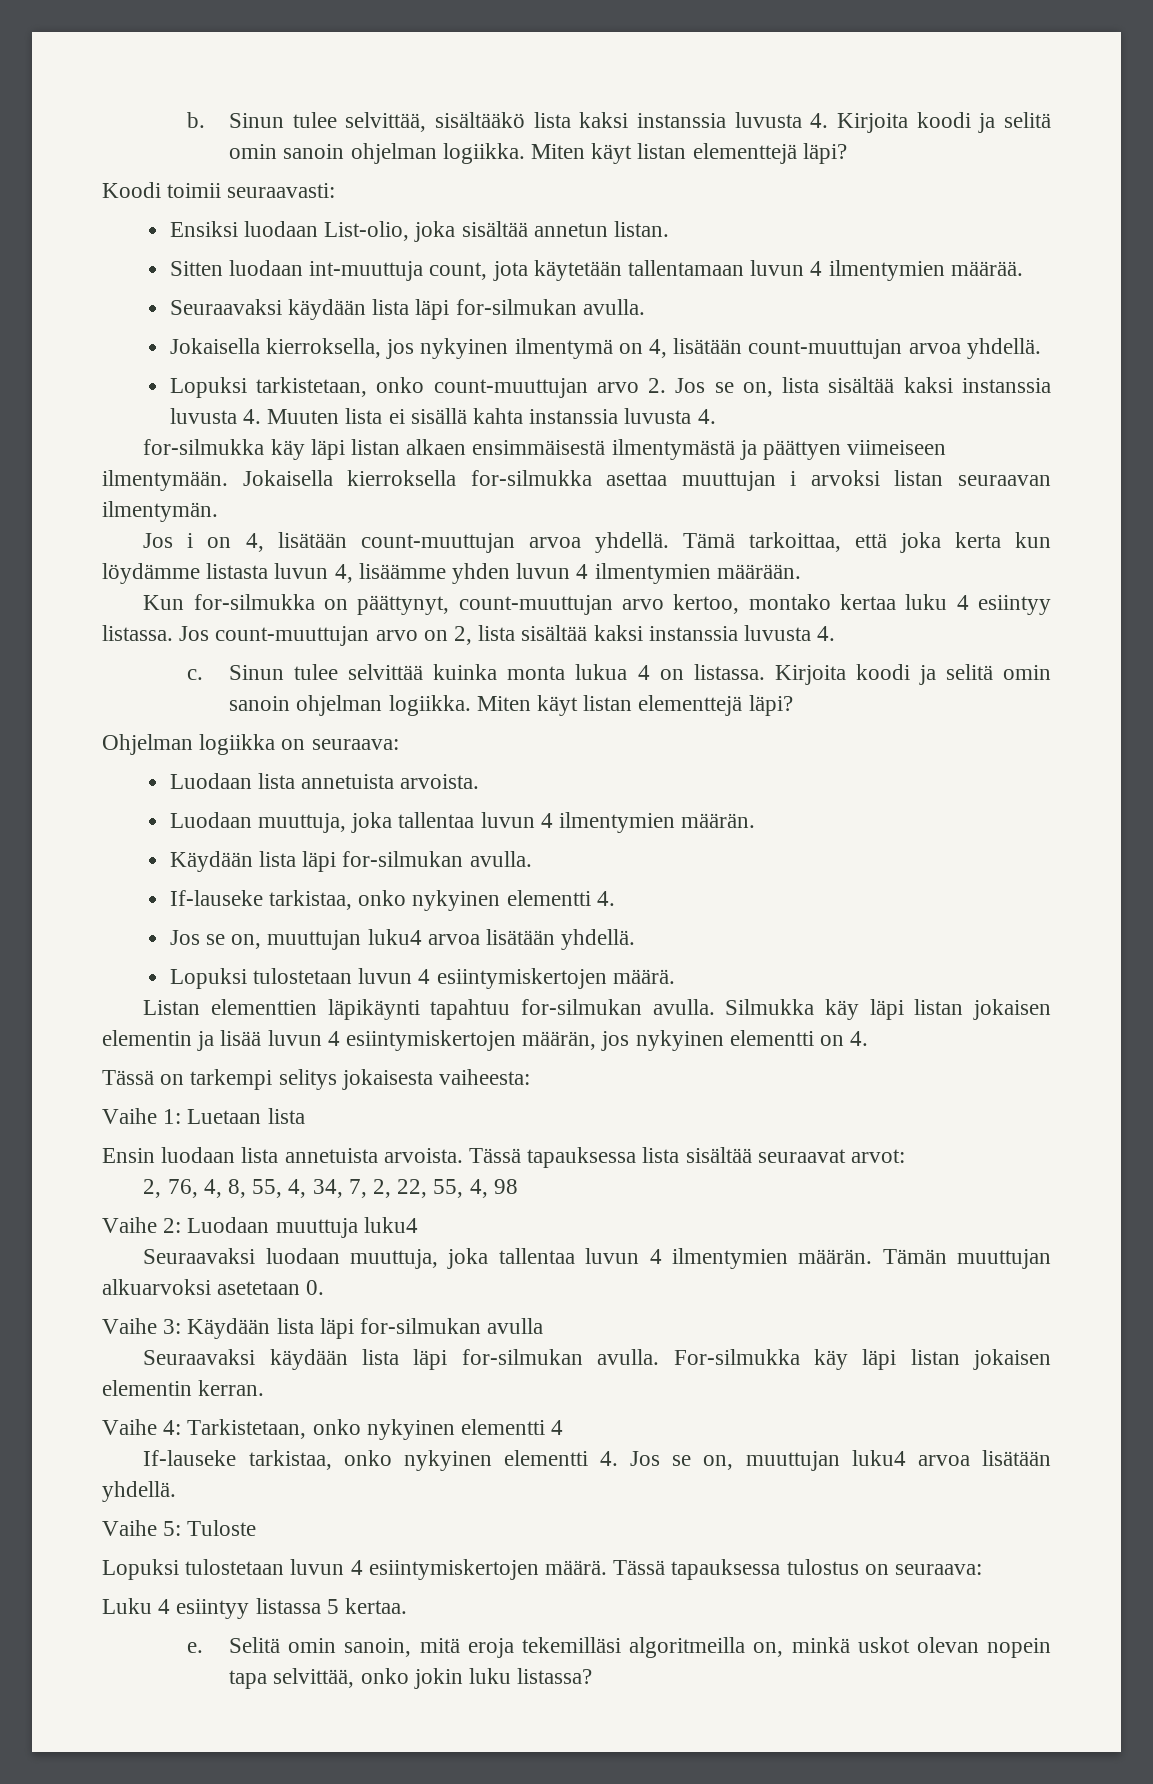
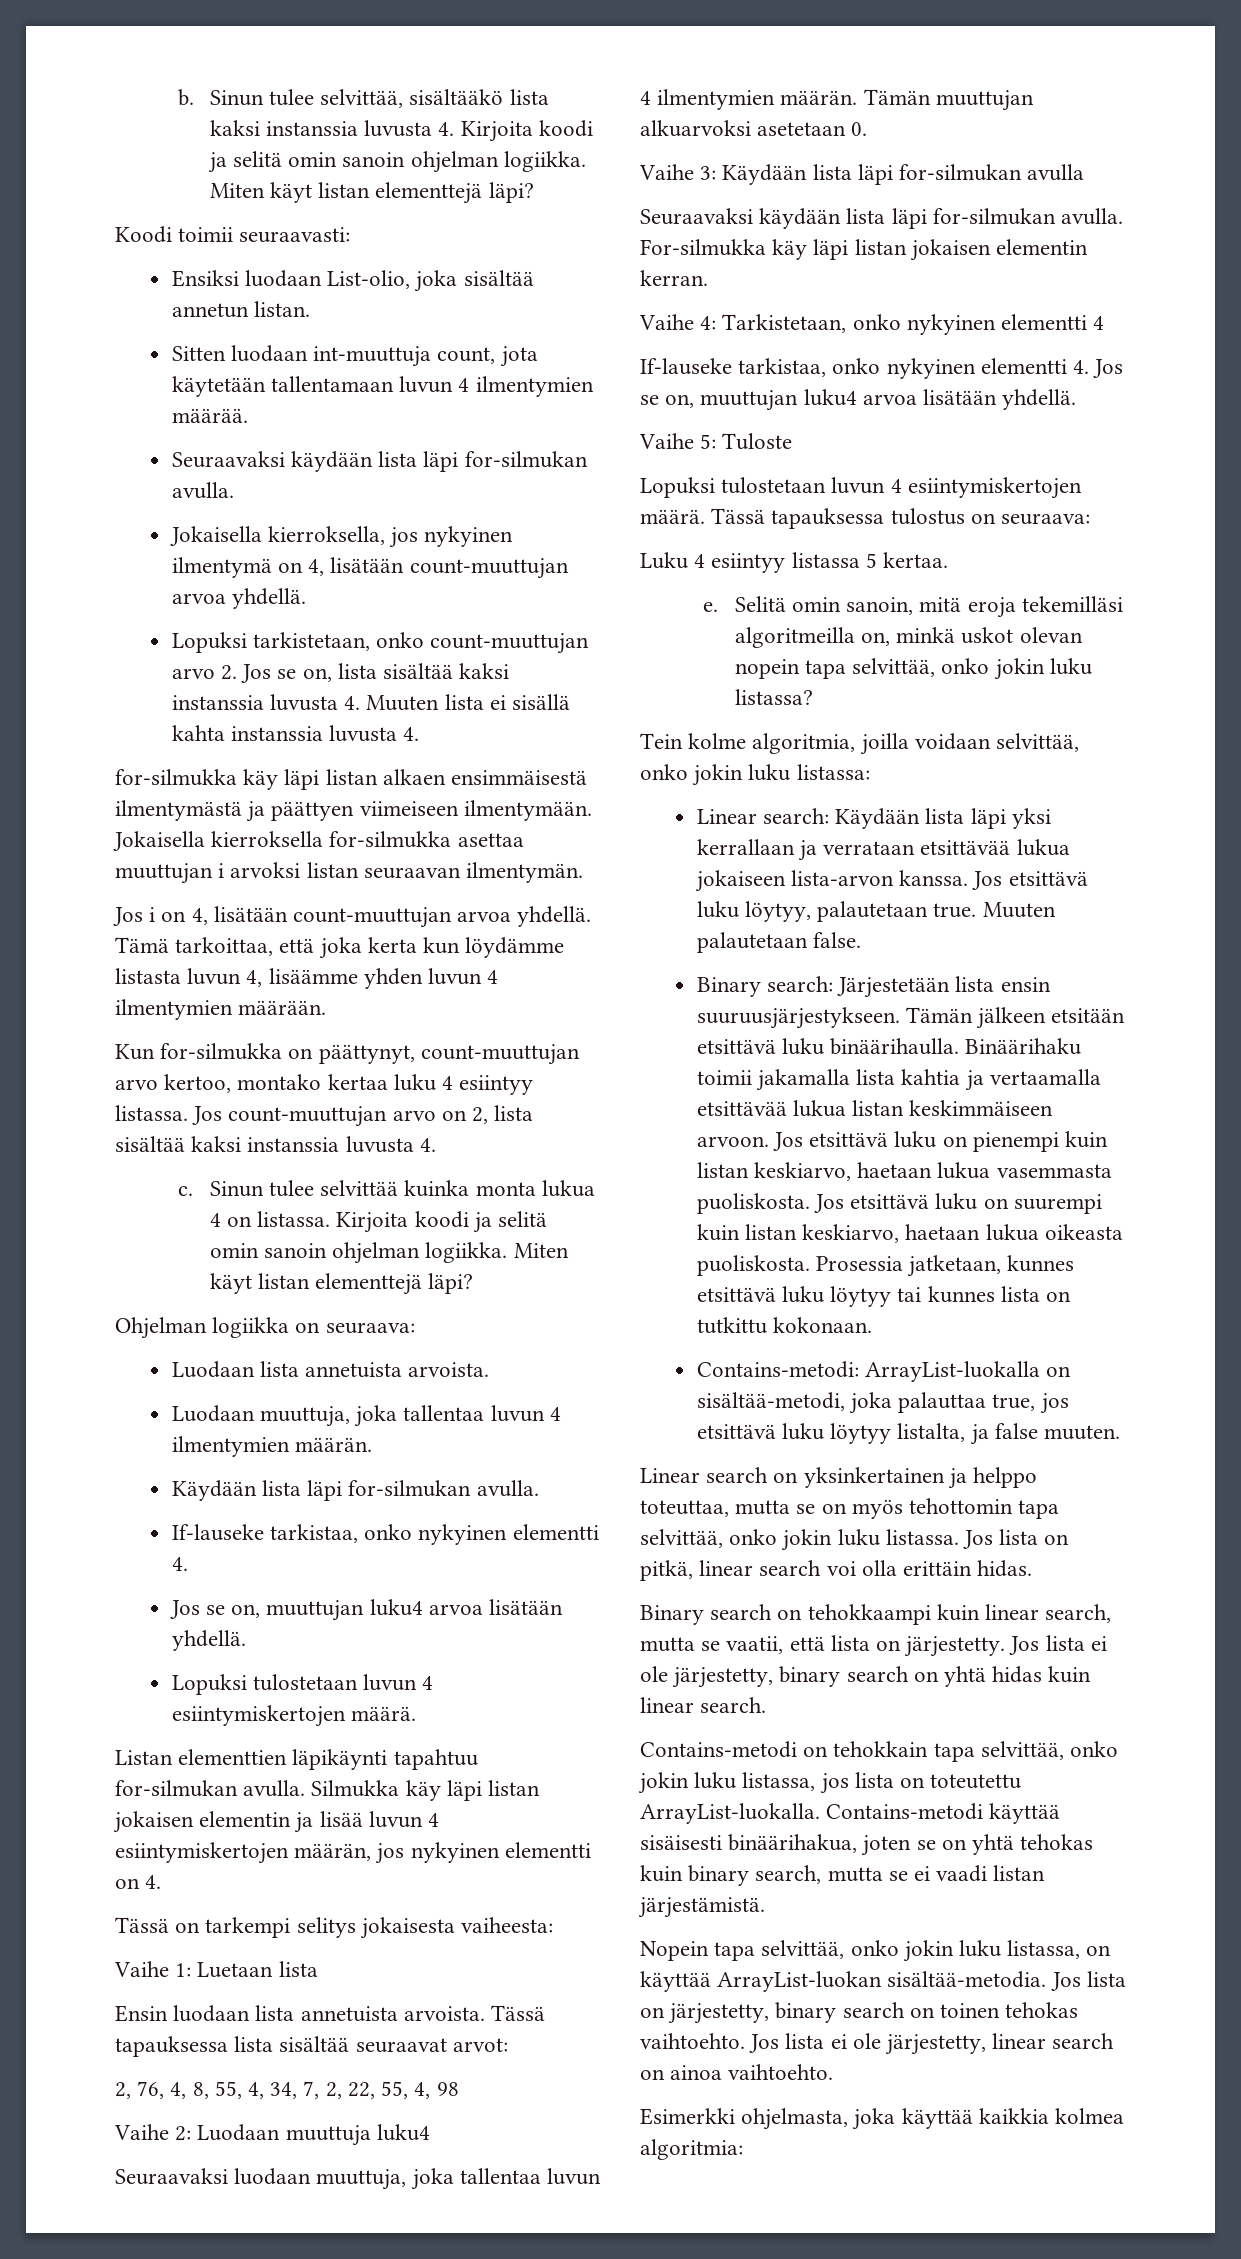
+ Tein kolme algoritmia, joilla voidaan selvittää, onko jokin luku listassa:
+ Linear search: Käydään lista läpi yksi kerrallaan ja verrataan etsittävää lukua jokaiseen lista-arvon kanssa. Jos etsittävä luku löytyy, palautetaan true. Muuten palautetaan false.
+ Binary search: Järjestetään lista ensin suuruusjärjestykseen. Tämän jälkeen etsitään etsittävä luku binäärihaulla. Binäärihaku toimii jakamalla lista kahtia ja vertaamalla etsittävää lukua listan keskimmäiseen arvoon. Jos etsittävä luku on pienempi kuin listan keskiarvo, haetaan lukua vasemmasta puoliskosta. Jos etsittävä luku on suurempi kuin listan keskiarvo, haetaan lukua oikeasta puoliskosta. Prosessia jatketaan, kunnes etsittävä luku löytyy tai kunnes lista on tutkittu kokonaan.
+ Contains-metodi: ArrayList-luokalla on sisältää-metodi, joka palauttaa true, jos etsittävä luku löytyy listalta, ja false muuten.
+ Linear search on yksinkertainen ja helppo toteuttaa, mutta se on myös tehottomin tapa selvittää, onko jokin luku listassa. Jos lista on pitkä, linear search voi olla erittäin hidas.
+ Binary search on tehokkaampi kuin linear search, mutta se vaatii, että lista on järjestetty. Jos lista ei ole järjestetty, binary search on yhtä hidas kuin linear search.
+ Contains-metodi on tehokkain tapa selvittää, onko jokin luku listassa, jos lista on toteutettu ArrayList-luokalla. Contains-metodi käyttää sisäisesti binäärihakua, joten se on yhtä tehokas kuin binary search, mutta se ei vaadi listan järjestämistä.
+ Nopein tapa selvittää, onko jokin luku listassa, on käyttää ArrayList-luokan sisältää-metodia. Jos lista on järjestetty, binary search on toinen tehokas vaihtoehto. Jos lista ei ole järjestetty, linear search on ainoa vaihtoehto.
+ Esimerkki ohjelmasta, joka käyttää kaikkia kolmea algoritmia:

